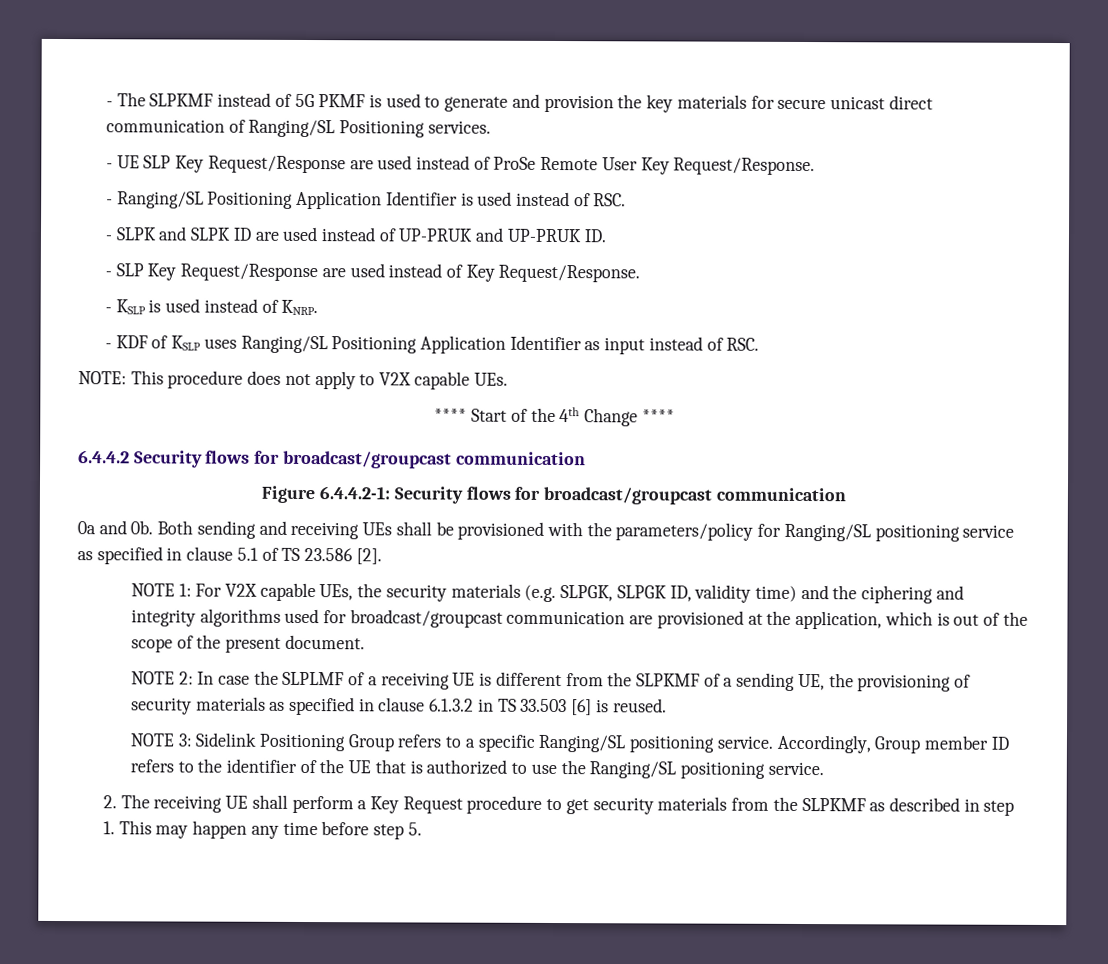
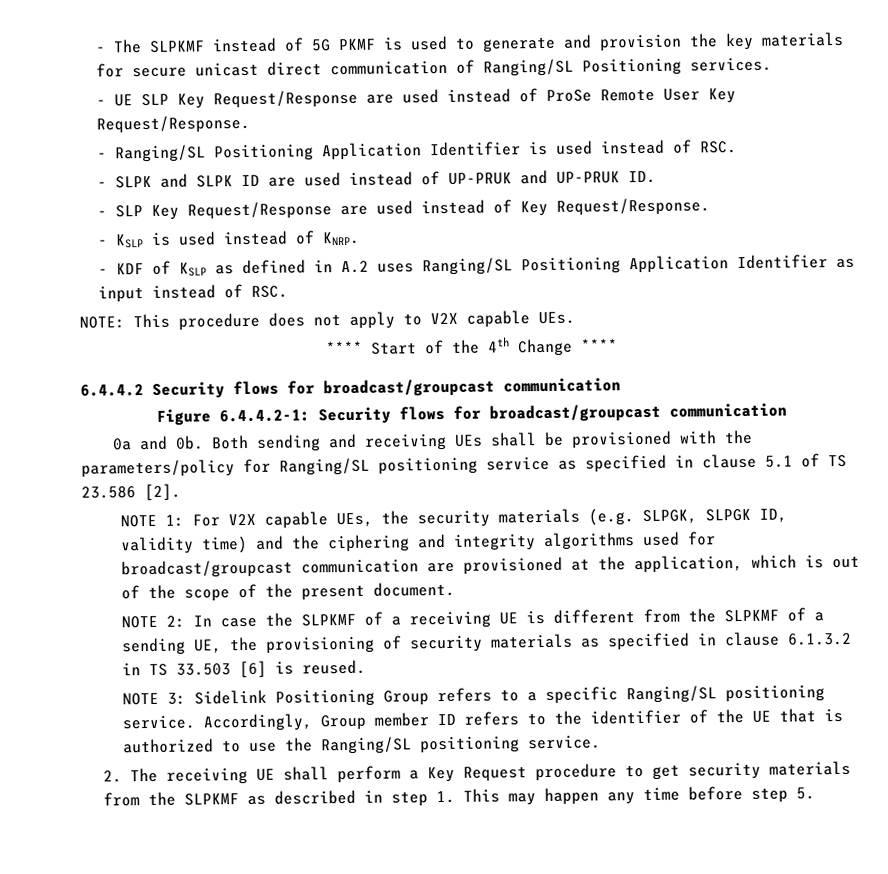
- - KDF of KSLP uses Ranging/SL Positioning Application Identifier as input instead of RSC.
+ - KDF of KSLP as defined in A.2 uses Ranging/SL Positioning Application Identifier as input instead of RSC.
- NOTE 2: In case the SLPLMF of a receiving UE is different from the SLPKMF of a sending UE, the provisioning of security materials as specified in clause 6.1.3.2 in TS 33.503 [6] is reused.
+ NOTE 2: In case the SLPKMF of a receiving UE is different from the SLPKMF of a sending UE, the provisioning of security materials as specified in clause 6.1.3.2 in TS 33.503 [6] is reused.

